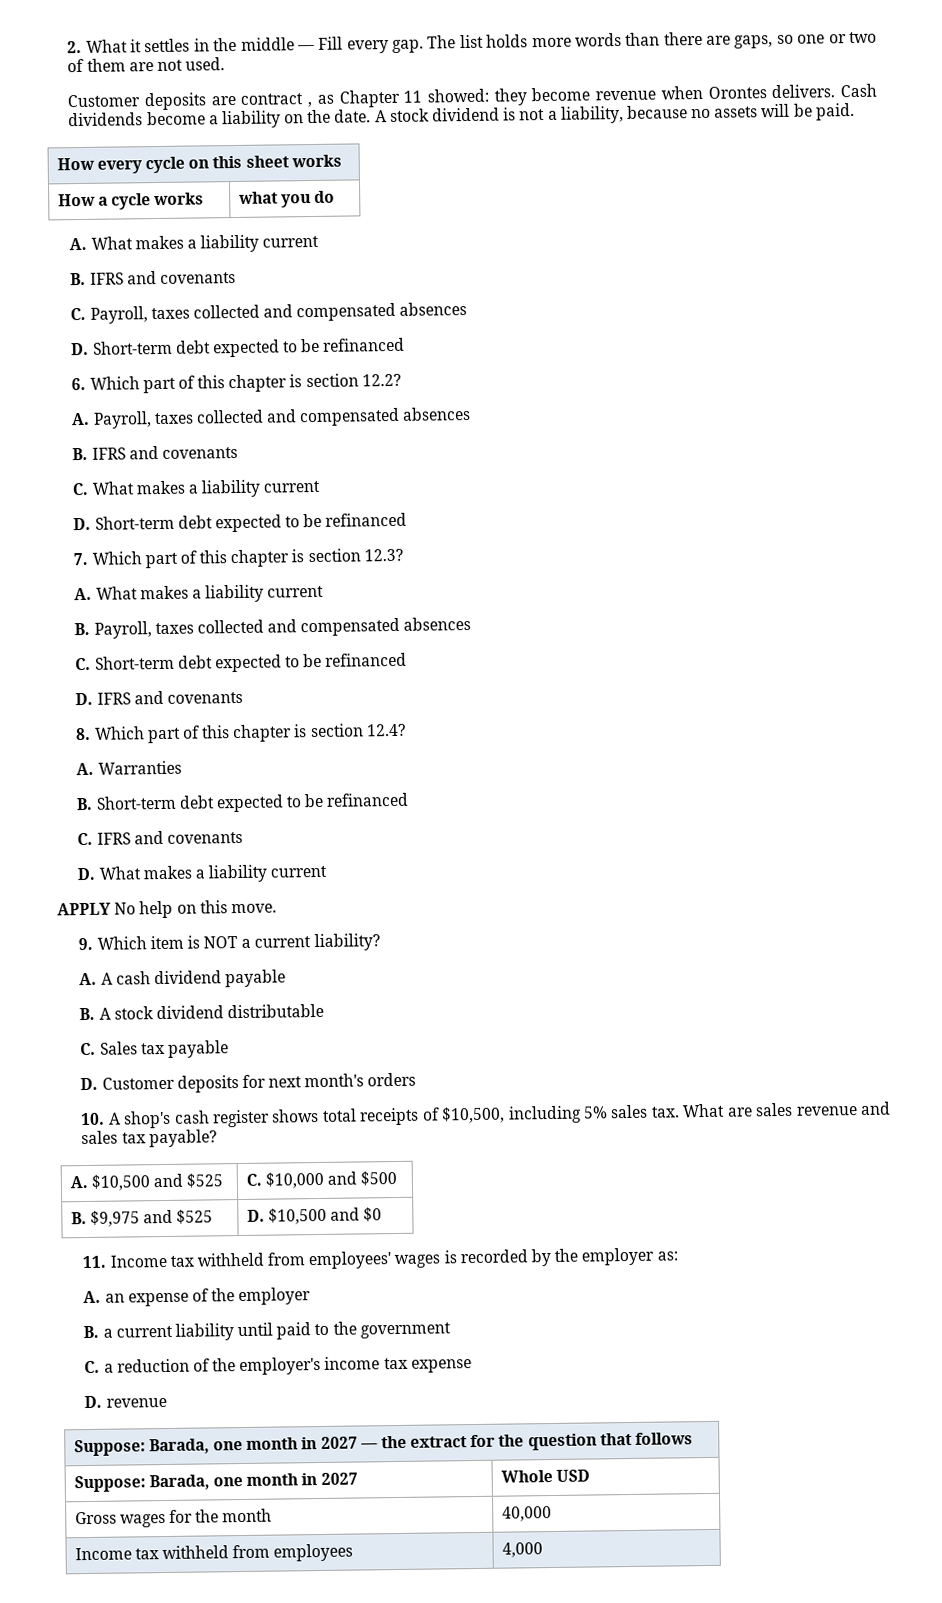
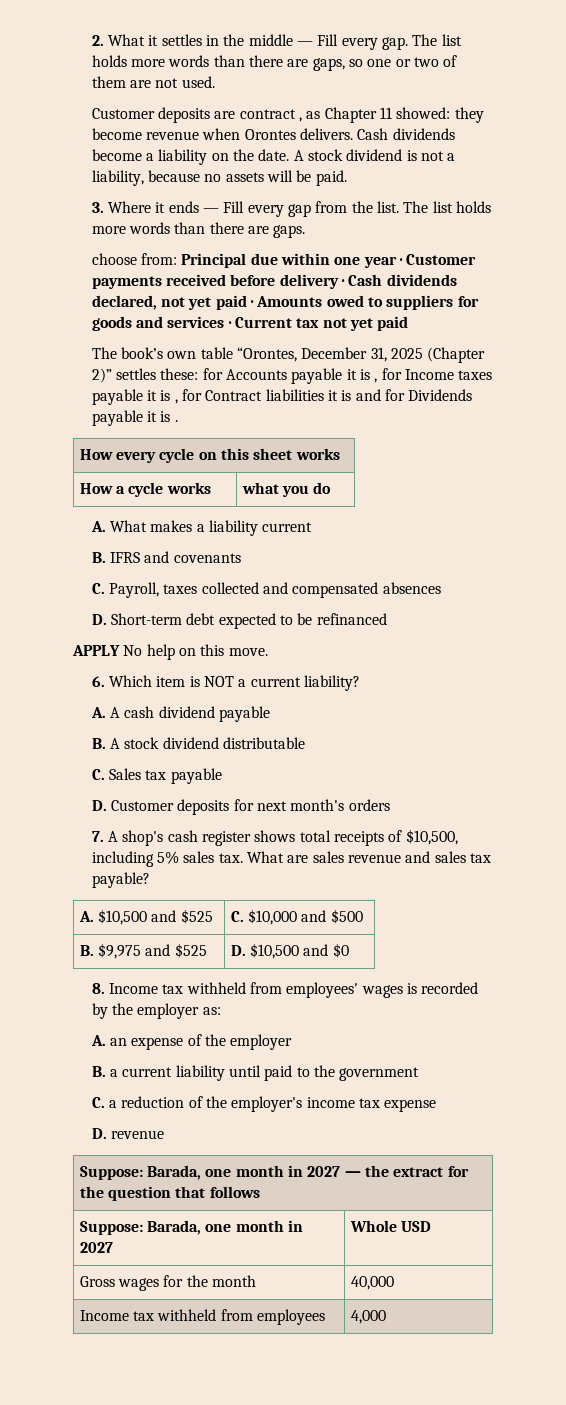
+ 3. Where it ends — Fill every gap from the list. The list holds more words than there are gaps.
+ choose from: Principal due within one year · Customer payments received before delivery · Cash dividends declared, not yet paid · Amounts owed to suppliers for goods and services · Current tax not yet paid
+ The book’s own table “Orontes, December 31, 2025 (Chapter 2)” settles these: for Accounts payable it is , for Income taxes payable it is , for Contract liabilities it is and for Dividends payable it is .
- 6. Which part of this chapter is section 12.2?
- A. Payroll, taxes collected and compensated absences
- B. IFRS and covenants
- C. What makes a liability current
- D. Short-term debt expected to be refinanced
- 7. Which part of this chapter is section 12.3?
- A. What makes a liability current
- B. Payroll, taxes collected and compensated absences
- C. Short-term debt expected to be refinanced
- D. IFRS and covenants
- 8. Which part of this chapter is section 12.4?
- A. Warranties
- B. Short-term debt expected to be refinanced
- C. IFRS and covenants
- D. What makes a liability current
- 9. Which item is NOT a current liability?
+ 6. Which item is NOT a current liability?
- 10. A shop's cash register shows total receipts of $10,500, including 5% sales tax.
+ 7. A shop's cash register shows total receipts of $10,500, including 5% sales tax.
- 11. Income tax withheld from employees' wages is recorded by the employer as:
+ 8. Income tax withheld from employees' wages is recorded by the employer as:

